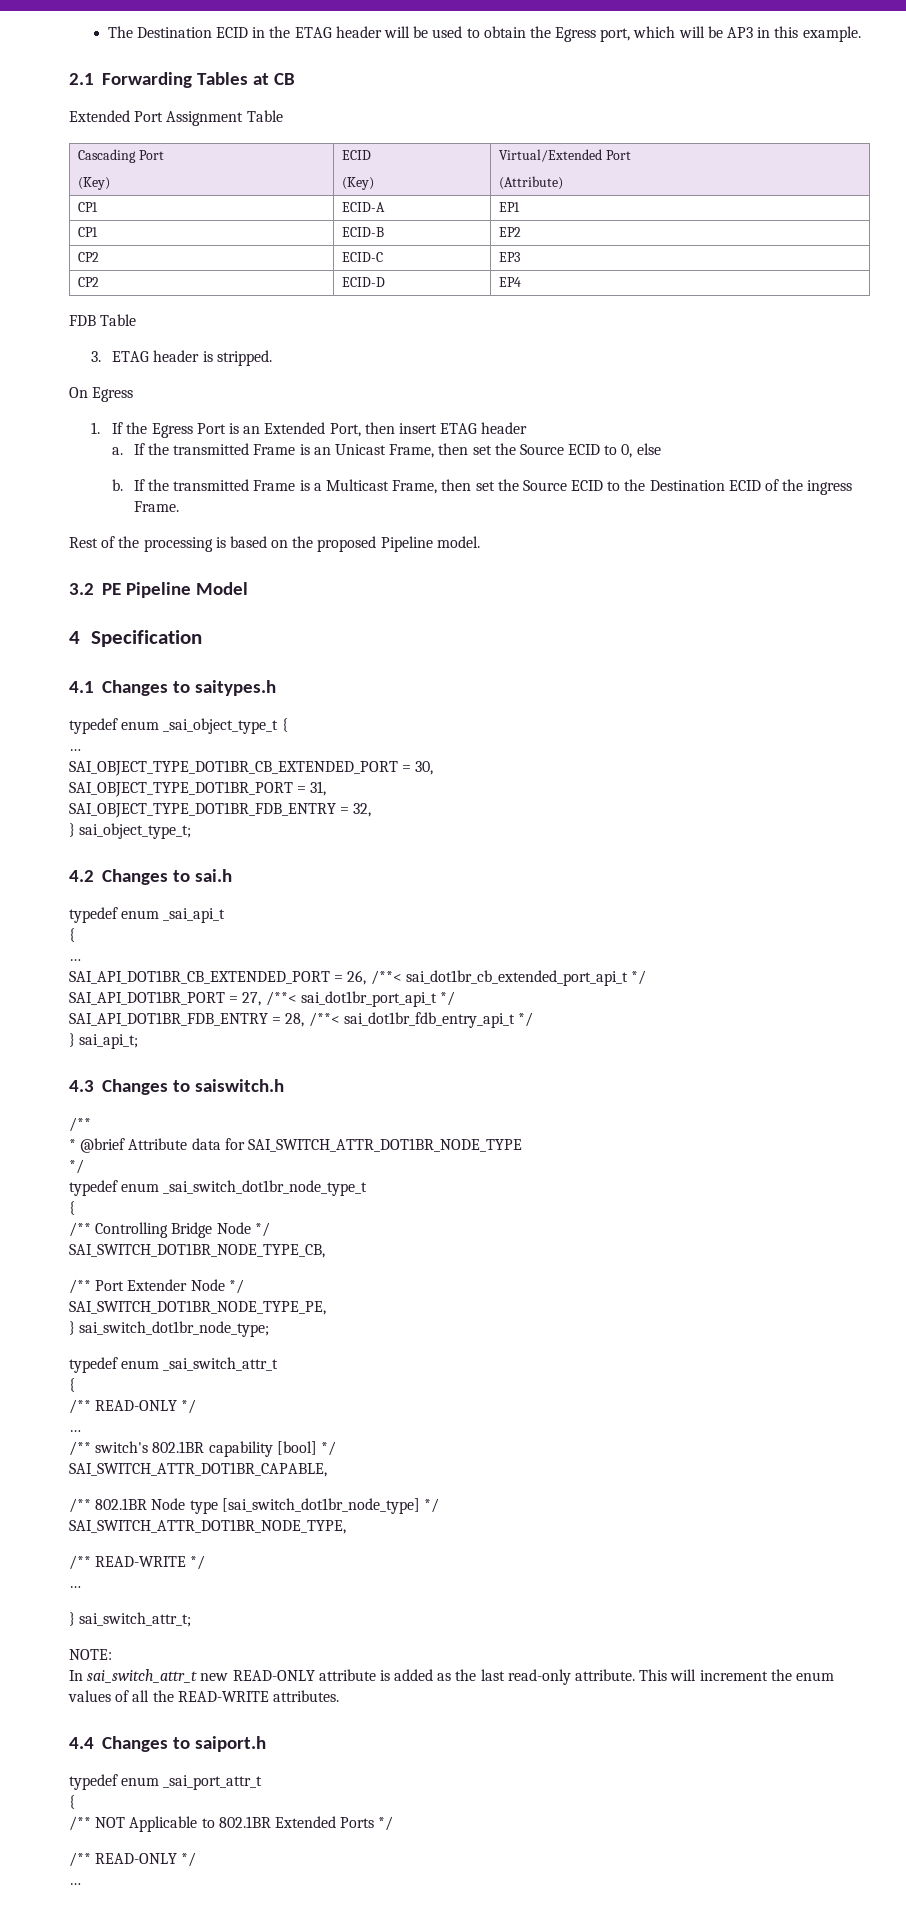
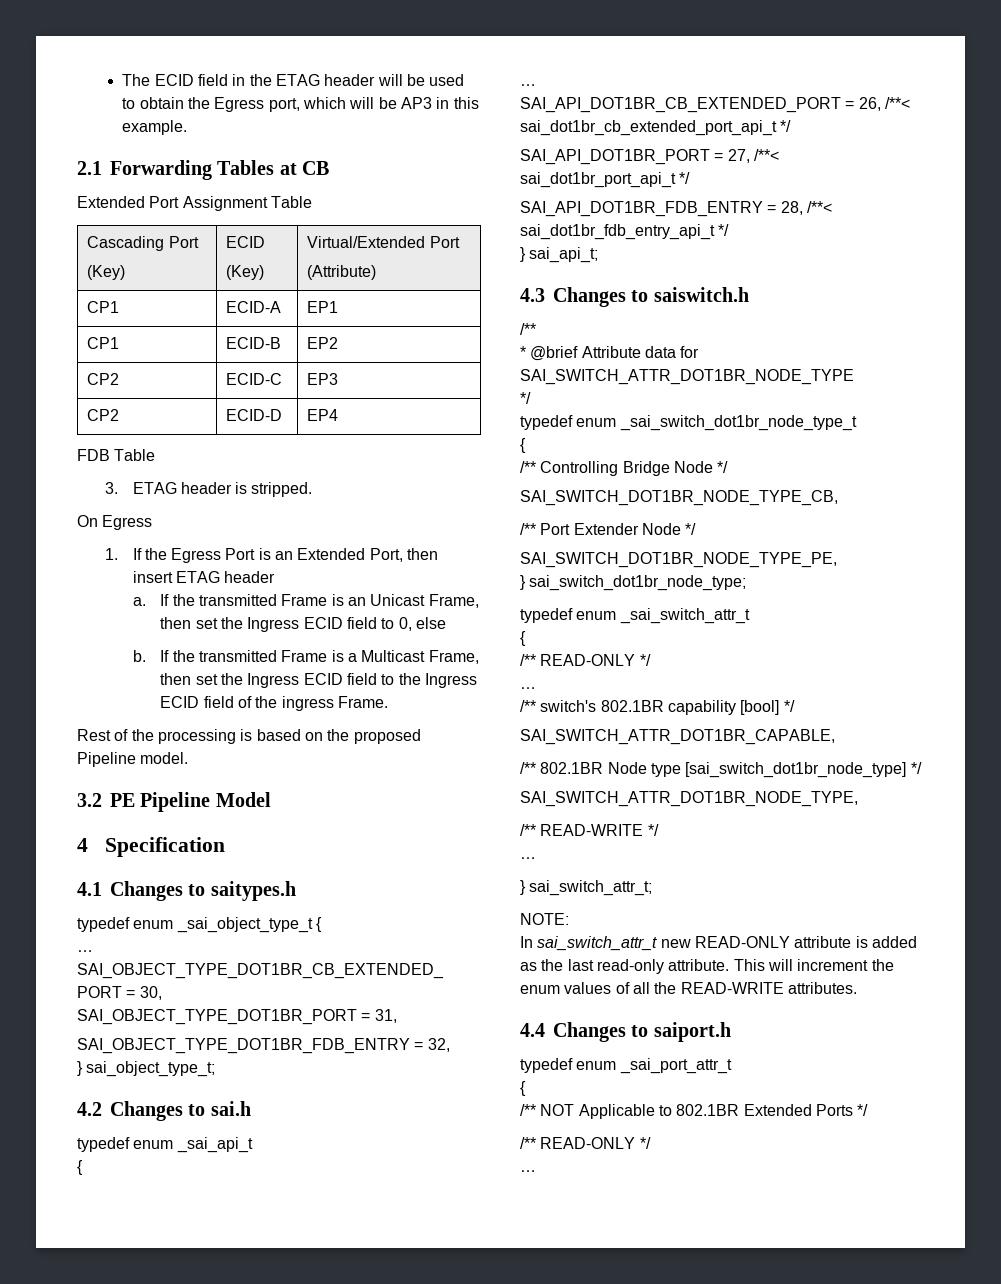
- The Destination ECID in the ETAG header will be used to obtain the Egress port, which will be AP3 in this example.
+ The ECID field in the ETAG header will be used to obtain the Egress port, which will be AP3 in this example.
- If the transmitted Frame is an Unicast Frame, then set the Source ECID to 0, else
+ If the transmitted Frame is an Unicast Frame, then set the Ingress ECID field to 0, else
- If the transmitted Frame is a Multicast Frame, then set the Source ECID to the Destination ECID of the ingress Frame.
+ If the transmitted Frame is a Multicast Frame, then set the Ingress ECID field to the Ingress ECID field of the ingress Frame.

